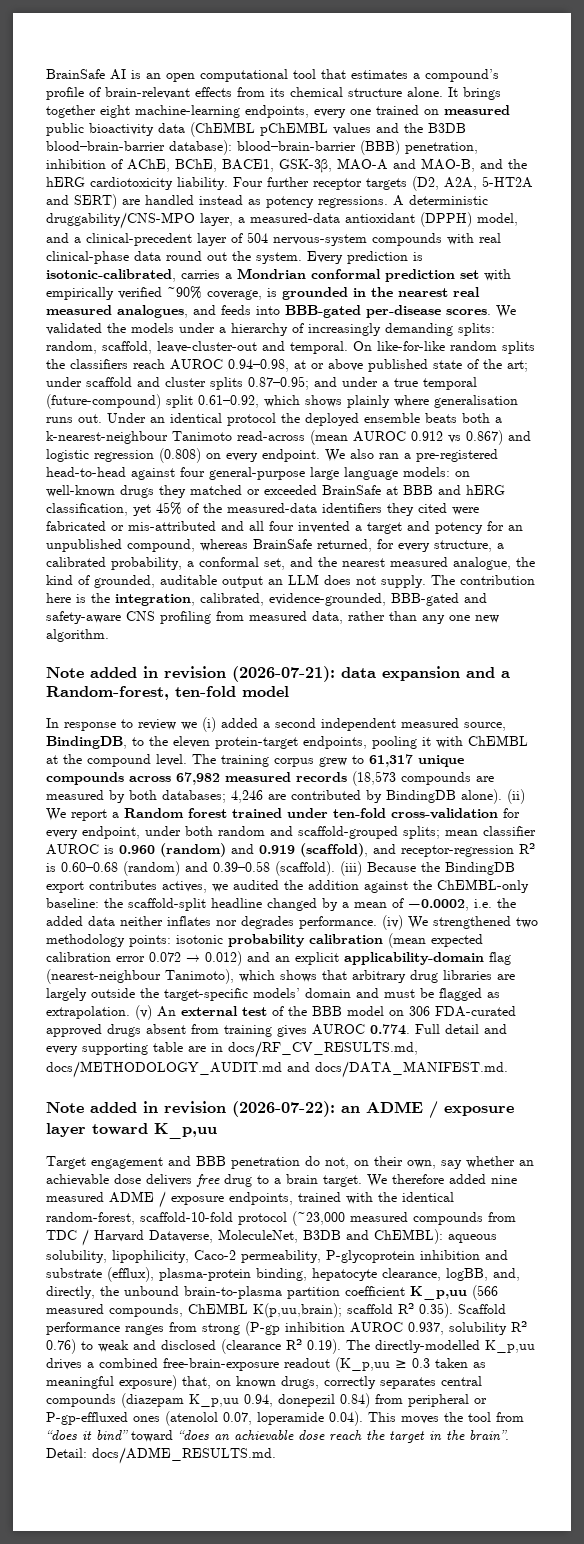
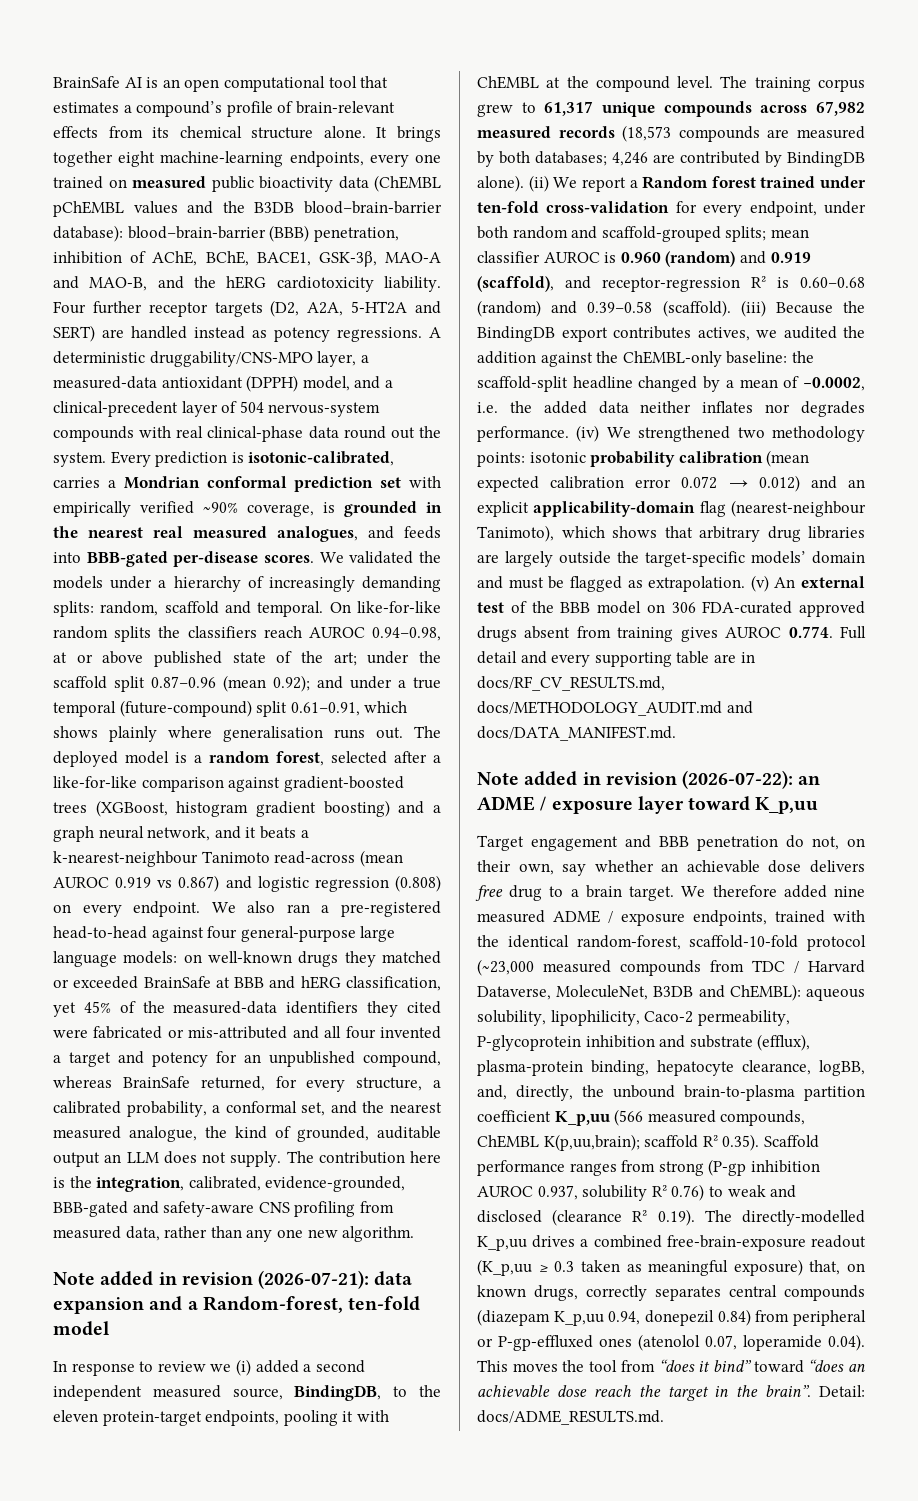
- We validated the models under a hierarchy of increasingly demanding splits: random, scaffold, leave-cluster-out and temporal.
+ We validated the models under a hierarchy of increasingly demanding splits: random, scaffold and temporal.
- On like-for-like random splits the classifiers reach AUROC 0.94–0.98, at or above published state of the art; under scaffold and cluster splits 0.87–0.95; and under a true temporal (future-compound) split 0.61–0.92, which shows plainly where generalisation runs out.
+ On like-for-like random splits the classifiers reach AUROC 0.94–0.98, at or above published state of the art; under the scaffold split 0.87–0.96 (mean 0.92); and under a true temporal (future-compound) split 0.61–0.91, which shows plainly where generalisation runs out.
- Under an identical protocol the deployed ensemble beats both a k-nearest-neighbour Tanimoto read-across (mean AUROC 0.912 vs 0.867) and logistic regression (0.808) on every endpoint.
+ The deployed model is a random forest, selected after a like-for-like comparison against gradient-boosted trees (XGBoost, histogram gradient boosting) and a graph neural network, and it beats a k-nearest-neighbour Tanimoto read-across (mean AUROC 0.919 vs 0.867) and logistic regression (0.808) on every endpoint.

